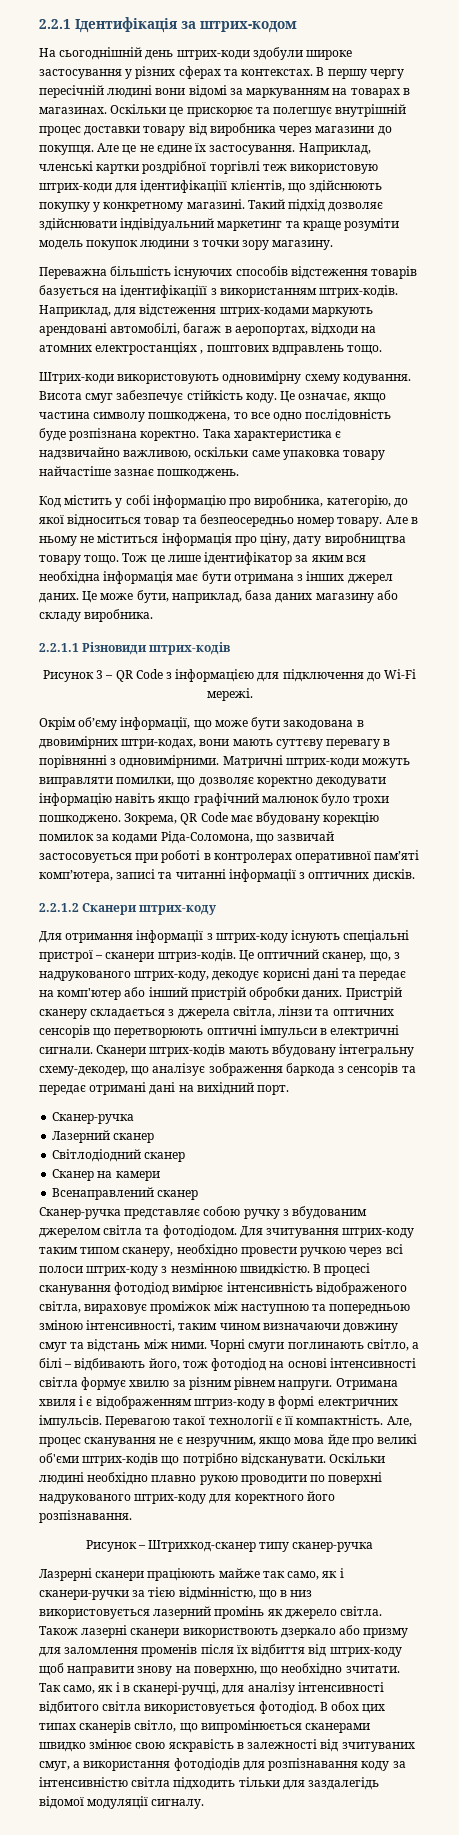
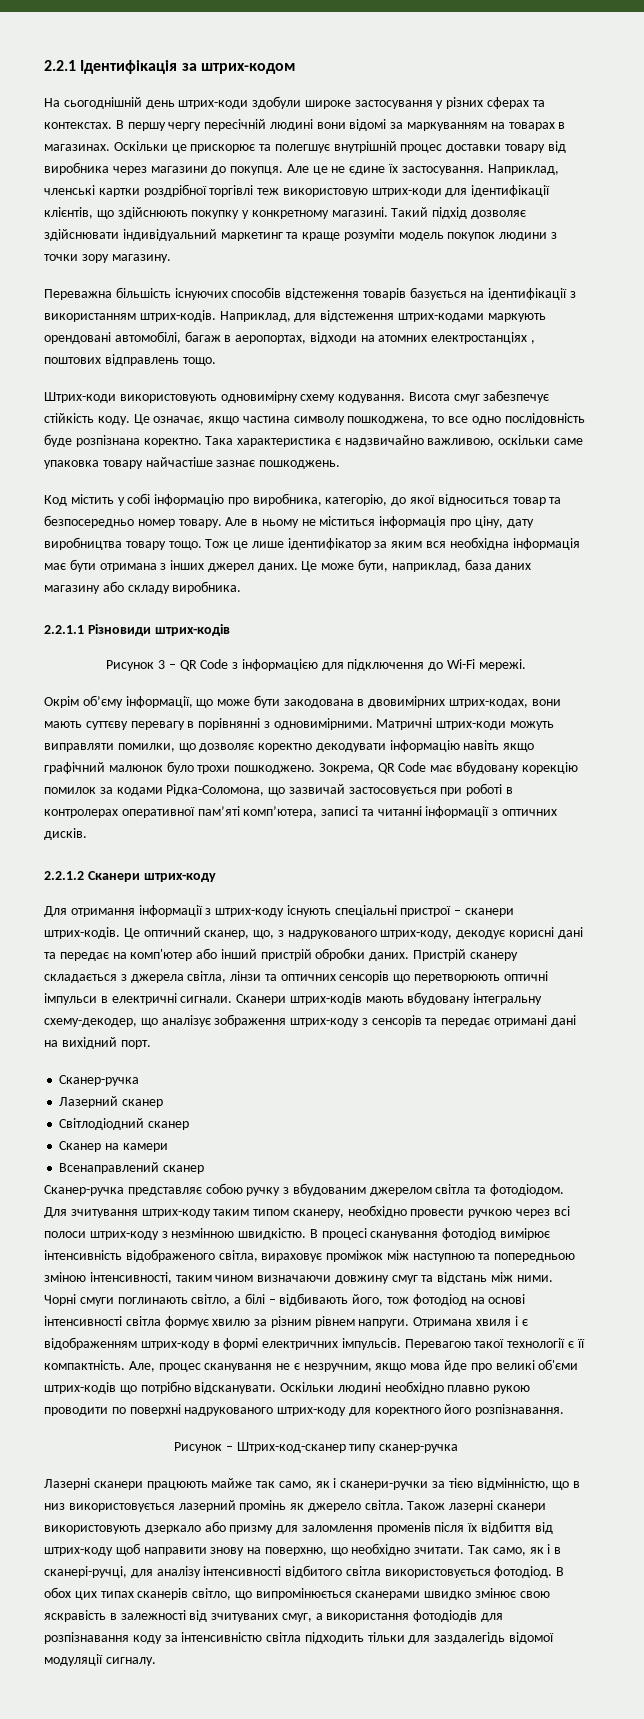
- Наприклад, членські картки роздрібної торгівлі теж використовую штрих-коди для ідентифікаціїї клієнтів, що здійснюють покупку у конкретному магазині.
+ Наприклад, членські картки роздрібної торгівлі теж використовую штрих-коди для ідентифікації клієнтів, що здійснюють покупку у конкретному магазині.
- Такий підхід дозволяє здійснювати індівідуальний маркетинг та краще розуміти модель покупок людини з точки зору магазину.
+ Такий підхід дозволяє здійснювати індивідуальний маркетинг та краще розуміти модель покупок людини з точки зору магазину.
- Переважна більшість існуючих способів відстеження товарів базується на ідентифікаціїї з використанням штрих-кодів.
+ Переважна більшість існуючих способів відстеження товарів базується на ідентифікації з використанням штрих-кодів.
- Наприклад, для відстеження штрих-кодами маркують арендовані автомобілі, багаж в аеропортах, відходи на атомних електростанціях , поштових вдправлень тощо.
+ Наприклад, для відстеження штрих-кодами маркують орендовані автомобілі, багаж в аеропортах, відходи на атомних електростанціях , поштових відправлень тощо.
- Код містить у собі інформацію про виробника, категорію, до якої відноситься товар та безпеосередньо номер товару.
+ Код містить у собі інформацію про виробника, категорію, до якої відноситься товар та безпосередньо номер товару.
- Окрім об’єму інформації, що може бути закодована в двовимірних штри-кодах, вони мають суттєву перевагу в порівнянні з одновимірними.
+ Окрім об’єму інформації, що може бути закодована в двовимірних штрих-кодах, вони мають суттєву перевагу в порівнянні з одновимірними.
- Зокрема, QR Code має вбудовану корекцію помилок за кодами Ріда-Соломона, що зазвичай застосовується при роботі в контролерах оперативної пам’яті комп’ютера, записі та читанні інформації з оптичних дисків.
+ Зокрема, QR Code має вбудовану корекцію помилок за кодами Рідка-Соломона, що зазвичай застосовується при роботі в контролерах оперативної пам’яті комп’ютера, записі та читанні інформації з оптичних дисків.
- Для отримання інформації з штрих-коду існують спеціальні пристрої – сканери штриз-кодів.
+ Для отримання інформації з штрих-коду існують спеціальні пристрої – сканери штрих-кодів.
- Сканери штрих-кодів мають вбудовану інтегральну схему-декодер, що аналізує зображення баркода з сенсорів та передає отримані дані на вихідний порт.
+ Сканери штрих-кодів мають вбудовану інтегральну схему-декодер, що аналізує зображення штрих-коду з сенсорів та передає отримані дані на вихідний порт.
- Отримана хвиля і є відображенням штриз-коду в формі електричних імпульсів.
+ Отримана хвиля і є відображенням штрих-коду в формі електричних імпульсів.
- Рисунок – Штрихкод-сканер типу сканер-ручка
+ Рисунок – Штрих-код-сканер типу сканер-ручка
- Лазрерні сканери праціюють майже так само, як і сканери-ручки за тією відмінністю, що в низ використовується лазерний промінь як джерело світла.
+ Лазерні сканери працюють майже так само, як і сканери-ручки за тією відмінністю, що в низ використовується лазерний промінь як джерело світла.
- Також лазерні сканери використвоють дзеркало або призму для заломлення променів після їх відбиття від штрих-коду щоб направити знову на поверхню, що необхідно зчитати.
+ Також лазерні сканери використовують дзеркало або призму для заломлення променів після їх відбиття від штрих-коду щоб направити знову на поверхню, що необхідно зчитати.

